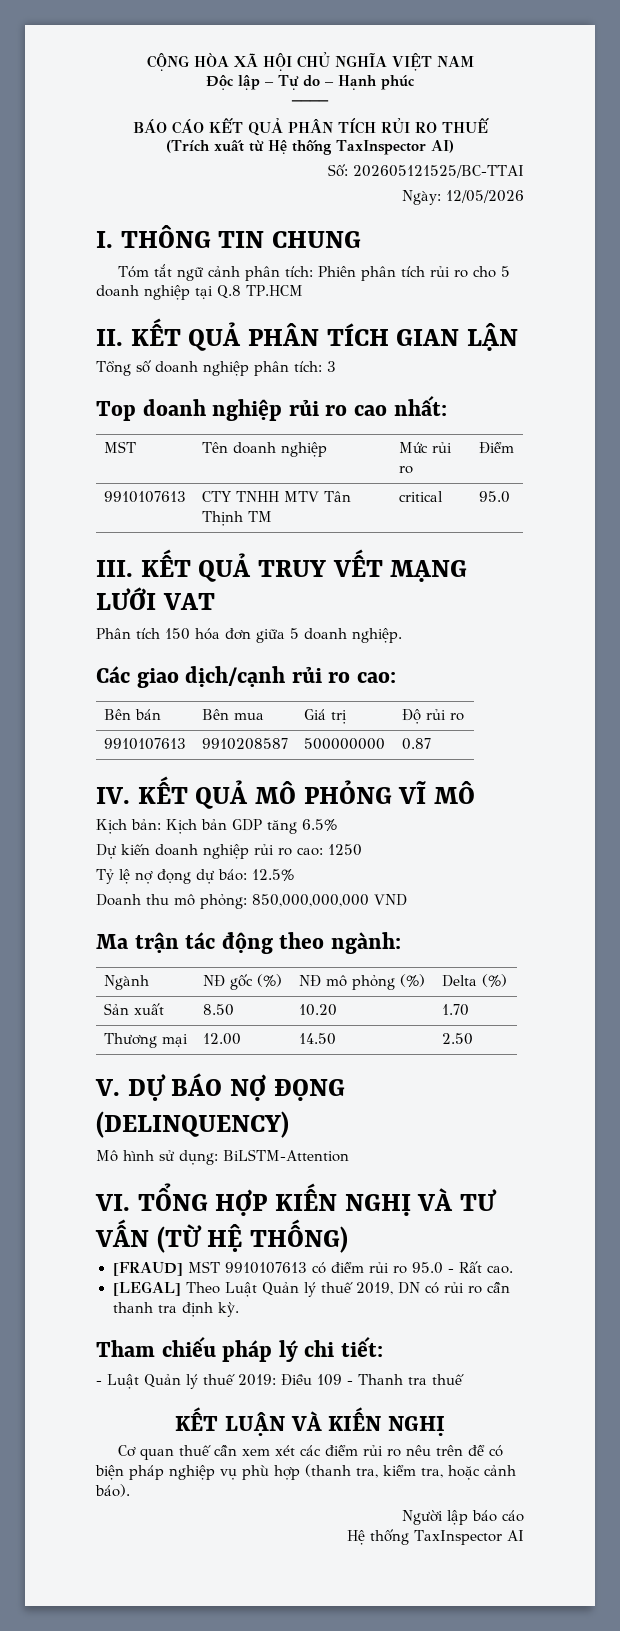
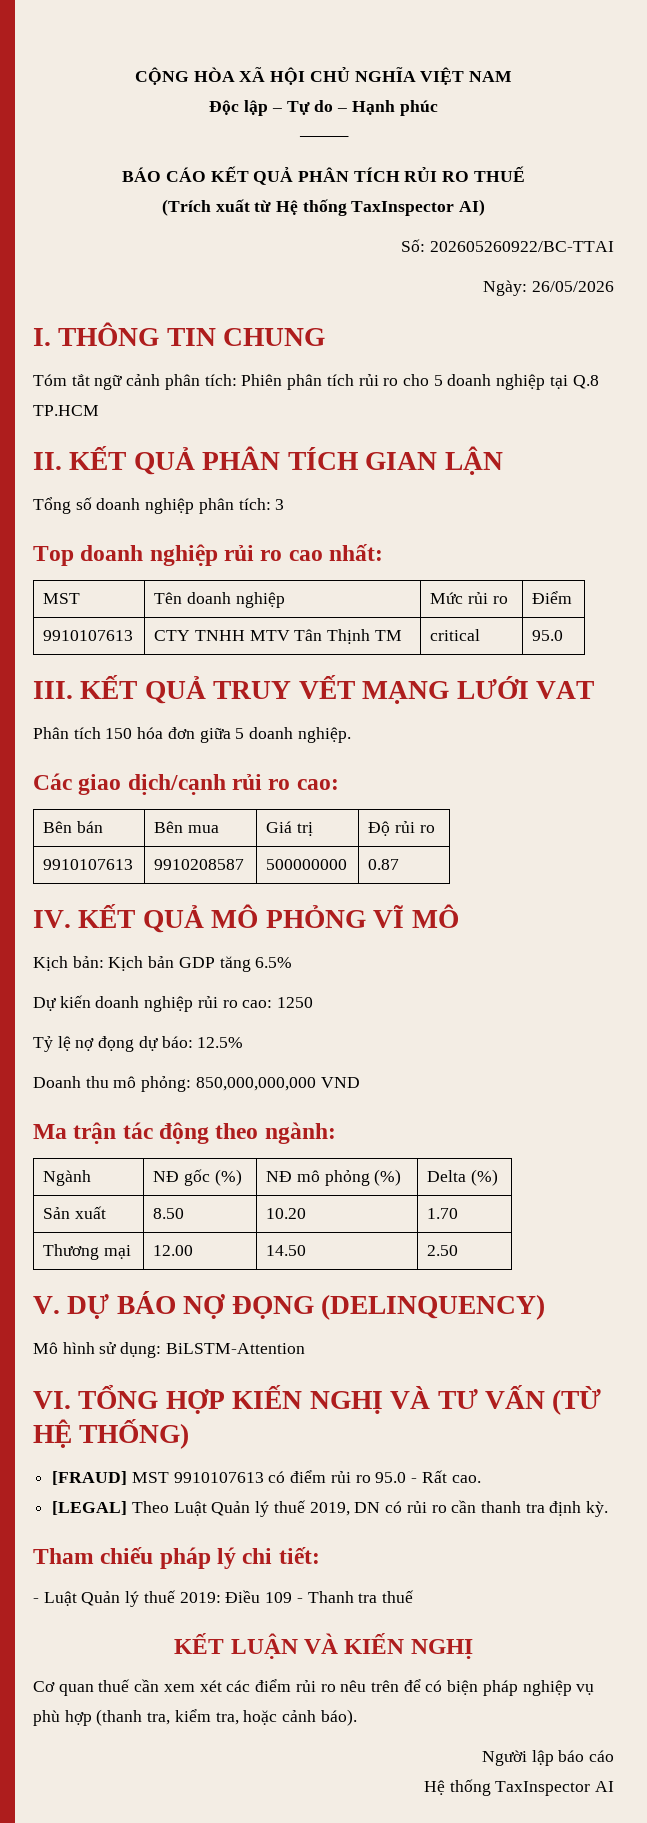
- Số: 202605121525/BC-TTAI
+ Số: 202605260922/BC-TTAI
- Ngày: 12/05/2026
+ Ngày: 26/05/2026

